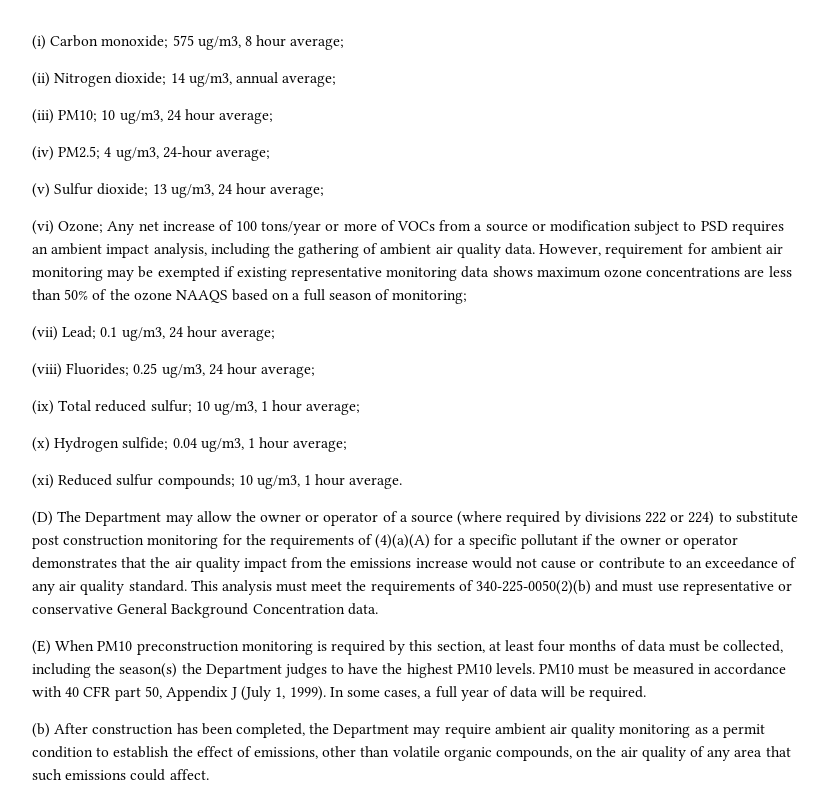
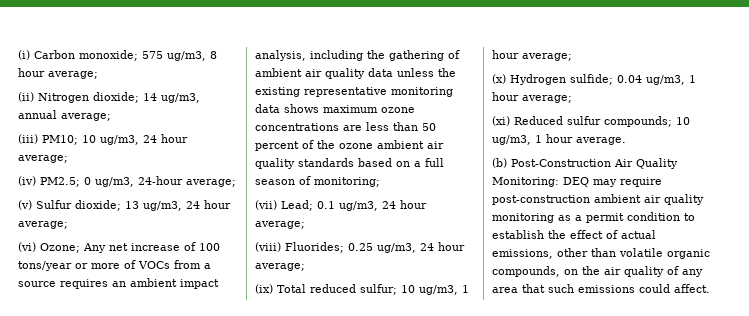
- (iv) PM2.5; 4 ug/m3, 24-hour average;
+ (iv) PM2.5; 0 ug/m3, 24-hour average;
- (vi) Ozone; Any net increase of 100 tons/year or more of VOCs from a source or modification subject to PSD requires an ambient impact analysis, including the gathering of ambient air quality data. However, requirement for ambient air monitoring may be exempted if existing representative monitoring data shows maximum ozone concentrations are less than 50% of the ozone NAAQS based on a full season of monitoring;
+ (vi) Ozone; Any net increase of 100 tons/year or more of VOCs from a source requires an ambient impact analysis, including the gathering of ambient air quality data unless the existing representative monitoring data shows maximum ozone concentrations are less than 50 percent of the ozone ambient air quality standards based on a full season of monitoring;
- (D) The Department may allow the owner or operator of a source (where required by divisions 222 or 224) to substitute post construction monitoring for the requirements of (4)(a)(A) for a specific pollutant if the owner or operator demonstrates that the air quality impact from the emissions increase would not cause or contribute to an exceedance of any air quality standard. This analysis must meet the requirements of 340-225-0050(2)(b) and must use representative or conservative General Background Concentration data.
- (E) When PM10 preconstruction monitoring is required by this section, at least four months of data must be collected, including the season(s) the Department judges to have the highest PM10 levels. PM10 must be measured in accordance with 40 CFR part 50, Appendix J (July 1, 1999). In some cases, a full year of data will be required.
- (b) After construction has been completed, the Department may require ambient air quality monitoring as a permit condition to establish the effect of emissions, other than volatile organic compounds, on the air quality of any area that such emissions could affect.
+ (b) Post-Construction Air Quality Monitoring: DEQ may require post-construction ambient air quality monitoring as a permit condition to establish the effect of actual emissions, other than volatile organic compounds, on the air quality of any area that such emissions could affect.

